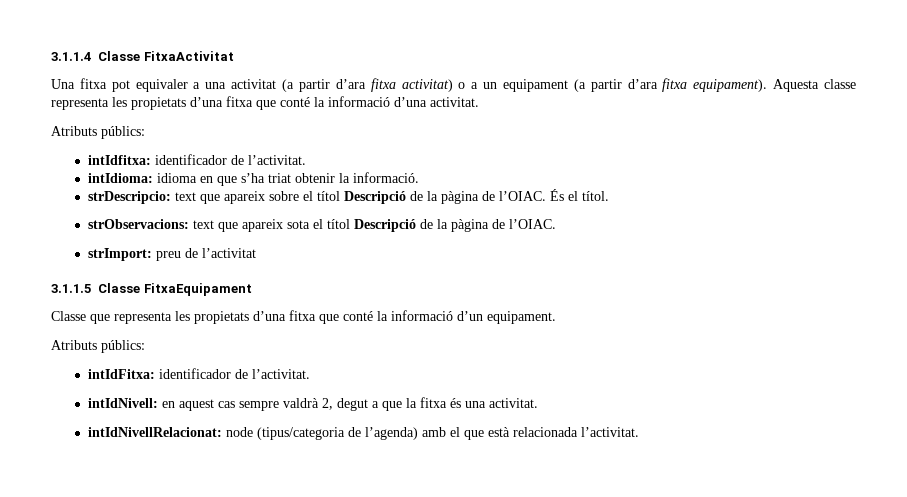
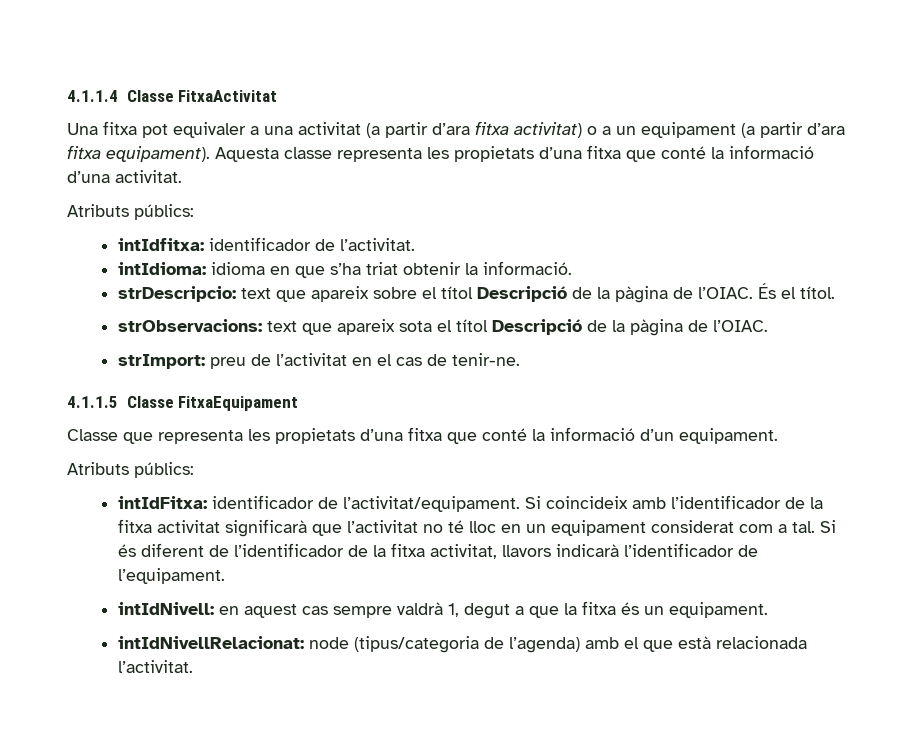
- 3.1.1.4 Classe FitxaActivitat
+ 4.1.1.4 Classe FitxaActivitat
- strImport: preu de l’activitat
- 3.1.1.5 Classe FitxaEquipament
+ strImport: preu de l’activitat en el cas de tenir-ne.
+ 4.1.1.5 Classe FitxaEquipament
- intIdFitxa: identificador de l’activitat.
+ intIdFitxa: identificador de l’activitat/equipament. Si coincideix amb l’identificador de la fitxa activitat significarà que l’activitat no té lloc en un equipament considerat com a tal. Si és diferent de l’identificador de la fitxa activitat, llavors indicarà l’identificador de l’equipament.
- intIdNivell: en aquest cas sempre valdrà 2, degut a que la fitxa és una activitat.
+ intIdNivell: en aquest cas sempre valdrà 1, degut a que la fitxa és un equipament.

